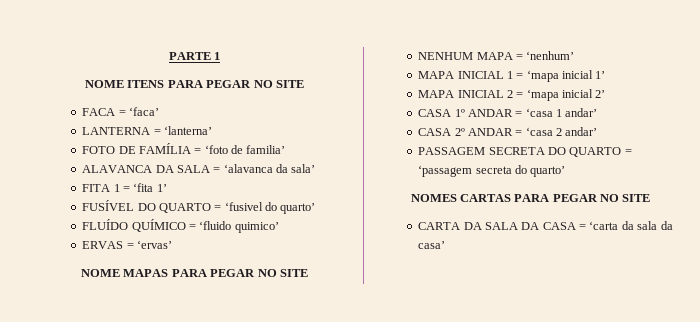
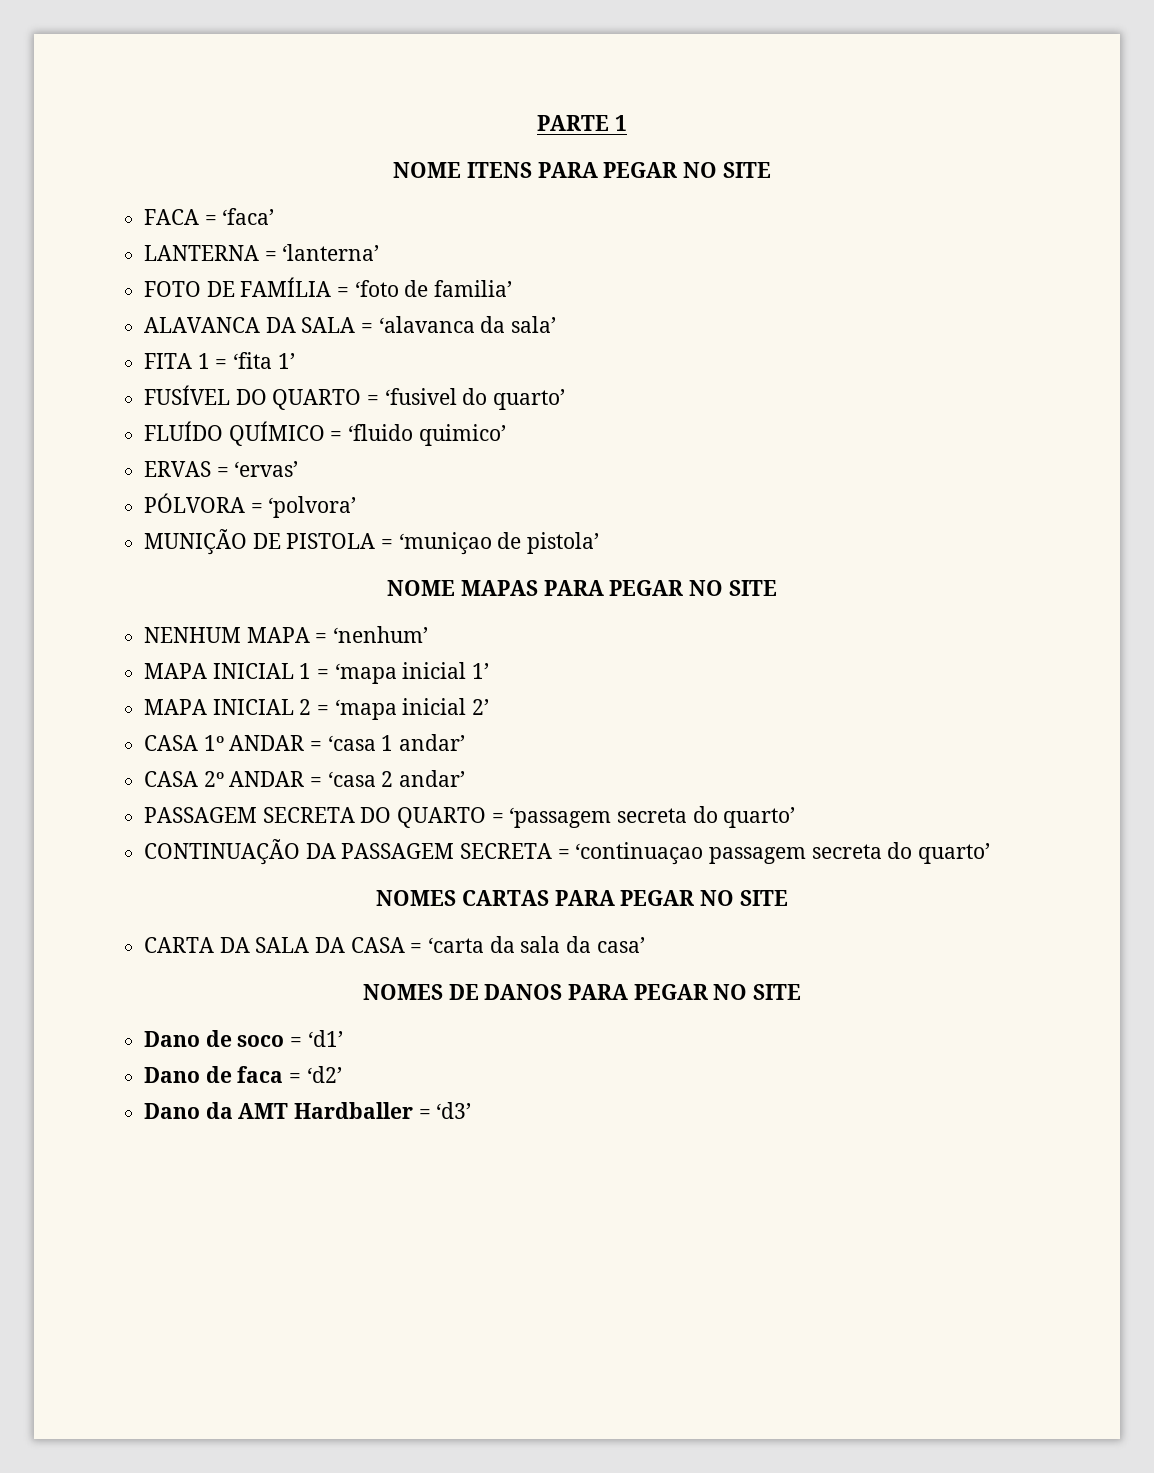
+ PÓLVORA = ‘polvora’
+ MUNIÇÃO DE PISTOLA = ‘muniçao de pistola’
+ CONTINUAÇÃO DA PASSAGEM SECRETA = ‘continuaçao passagem secreta do quarto’
+ NOMES DE DANOS PARA PEGAR NO SITE
+ Dano de soco = ‘d1’
+ Dano de faca = ‘d2’
+ Dano da AMT Hardballer = ‘d3’

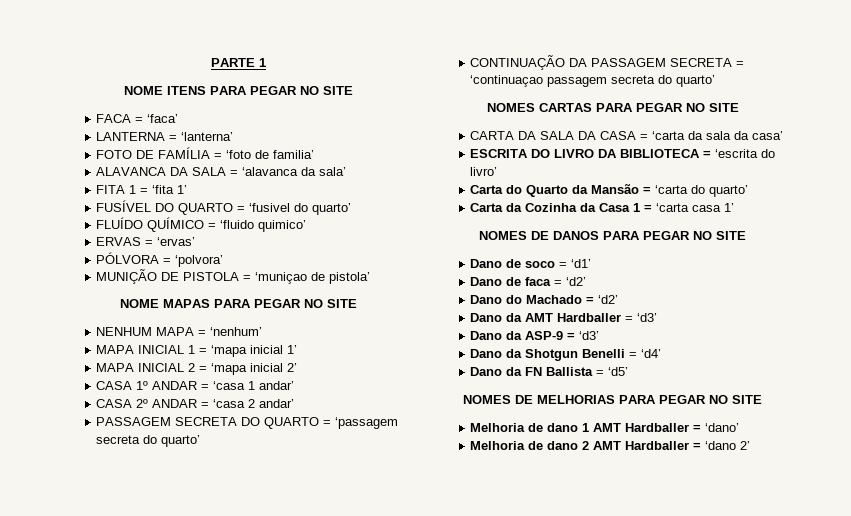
+ ESCRITA DO LIVRO DA BIBLIOTECA = ‘escrita do livro’
+ Carta do Quarto da Mansão = ‘carta do quarto’
+ Carta da Cozinha da Casa 1 = ‘carta casa 1’
+ Dano do Machado = ‘d2’
+ Dano da ASP-9 = ‘d3’
+ Dano da Shotgun Benelli = ‘d4’
+ Dano da FN Ballista = ‘d5’
+ NOMES DE MELHORIAS PARA PEGAR NO SITE
+ Melhoria de dano 1 AMT Hardballer = ‘dano’
+ Melhoria de dano 2 AMT Hardballer = ‘dano 2’

